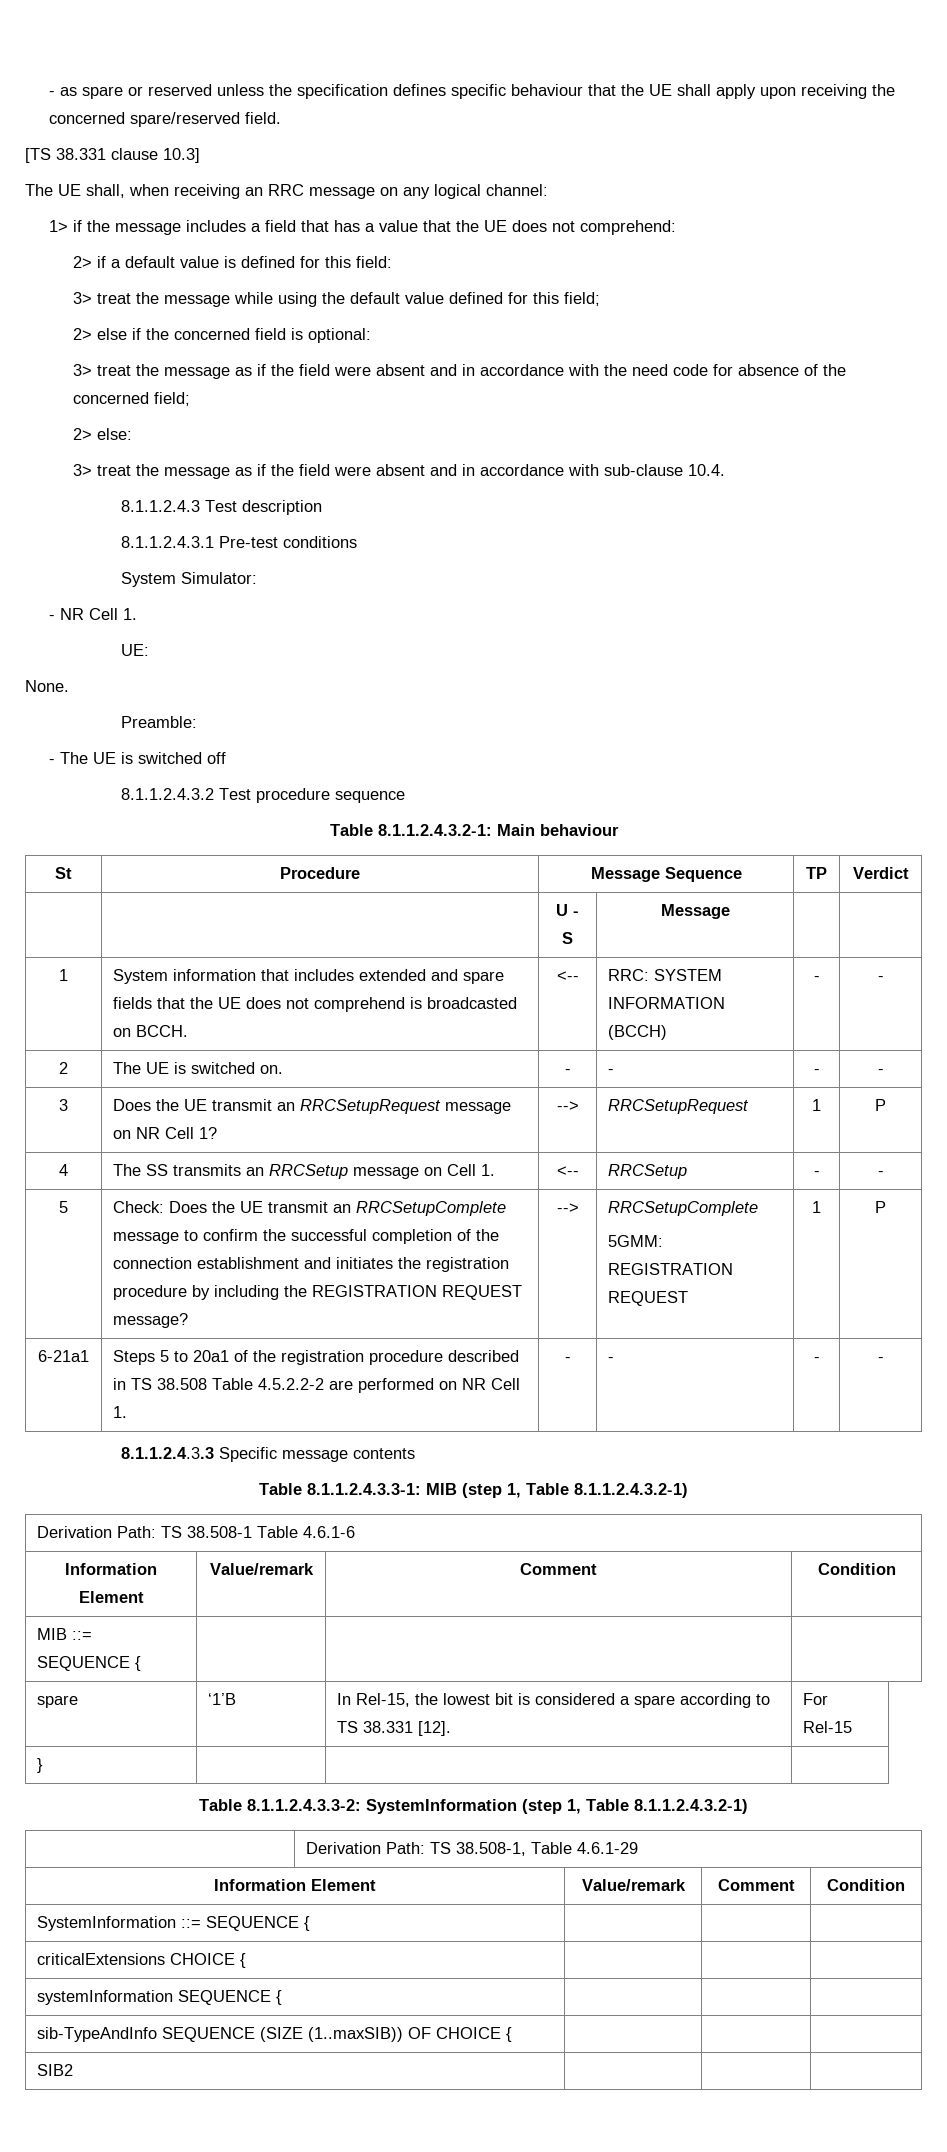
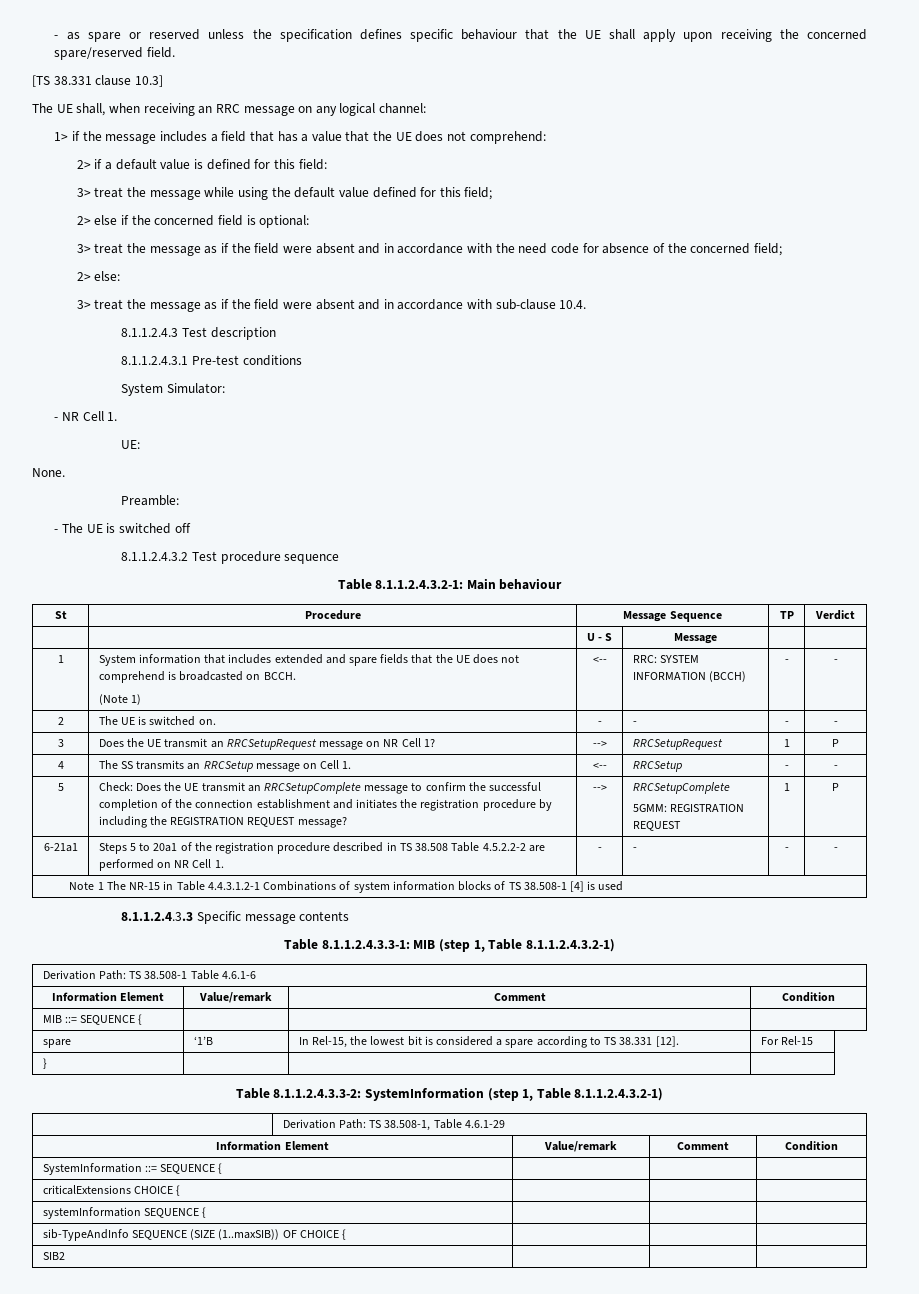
- 1 | System information that includes extended and spare fields that the UE does not comprehend is broadcasted on BCCH. | <-- | RRC: SYSTEM INFORMATION (BCCH) | - | -
+ 1 | System information that includes extended and spare fields that the UE does not comprehend is broadcasted on BCCH.
+ (Note 1) | <-- | RRC: SYSTEM INFORMATION (BCCH) | - | -
+ Note 1 The NR-15 in Table 4.4.3.1.2-1 Combinations of system information blocks of TS 38.508-1 [4] is used

